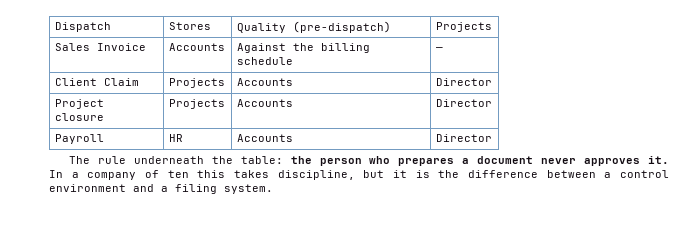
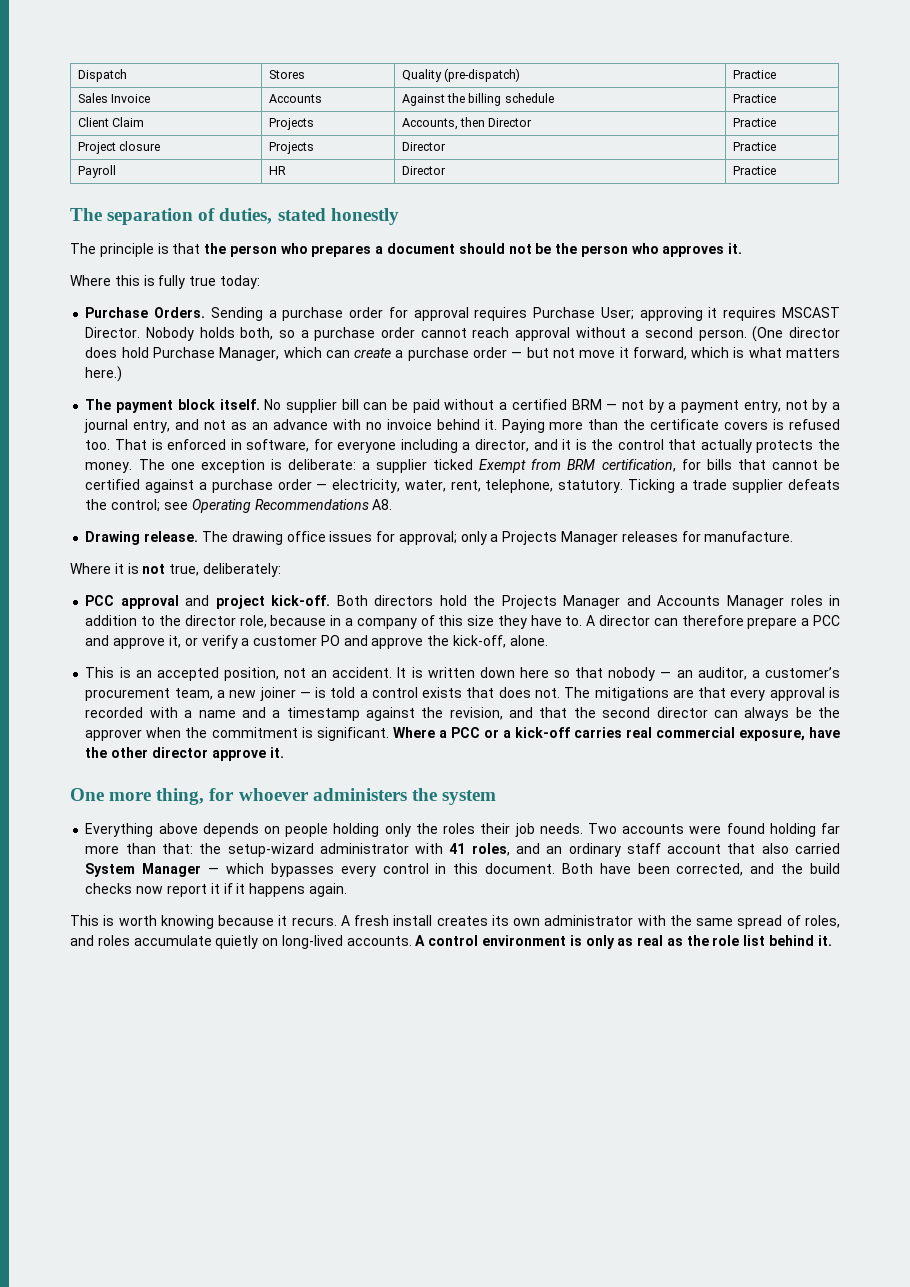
- Dispatch | Stores | Quality (pre-dispatch) | Projects
+ Dispatch | Stores | Quality (pre-dispatch) | Practice
- Sales Invoice | Accounts | Against the billing schedule | —
+ Sales Invoice | Accounts | Against the billing schedule | Practice
- Client Claim | Projects | Accounts | Director
+ Client Claim | Projects | Accounts, then Director | Practice
- Project closure | Projects | Accounts | Director
+ Project closure | Projects | Director | Practice
- Payroll | HR | Accounts | Director
- The rule underneath the table: the person who prepares a document never approves it. In a company of ten this takes discipline, but it is the difference between a control environment and a filing system.
+ Payroll | HR | Director | Practice
+ The separation of duties, stated honestly
+ The principle is that the person who prepares a document should not be the person who approves it.
+ Where this is fully true today:
+ Purchase Orders. Sending a purchase order for approval requires Purchase User; approving it requires MSCAST Director. Nobody holds both, so a purchase order cannot reach approval without a second person. (One director does hold Purchase Manager, which can create a purchase order — but not move it forward, which is what matters here.)
+ The payment block itself. No supplier bill can be paid without a certified BRM — not by a payment entry, not by a journal entry, and not as an advance with no invoice behind it. Paying more than the certificate covers is refused too. That is enforced in software, for everyone including a director, and it is the control that actually protects the money. The one exception is deliberate: a supplier ticked Exempt from BRM certification, for bills that cannot be certified against a purchase order — electricity, water, rent, telephone, statutory. Ticking a trade supplier defeats the control; see Operating Recommendations A8.
+ Drawing release. The drawing office issues for approval; only a Projects Manager releases for manufacture.
+ Where it is not true, deliberately:
+ PCC approval and project kick-off. Both directors hold the Projects Manager and Accounts Manager roles in addition to the director role, because in a company of this size they have to. A director can therefore prepare a PCC and approve it, or verify a customer PO and approve the kick-off, alone.
+ This is an accepted position, not an accident. It is written down here so that nobody — an auditor, a customer’s procurement team, a new joiner — is told a control exists that does not. The mitigations are that every approval is recorded with a name and a timestamp against the revision, and that the second director can always be the approver when the commitment is significant. Where a PCC or a kick-off carries real commercial exposure, have the other director approve it.
+ One more thing, for whoever administers the system
+ Everything above depends on people holding only the roles their job needs. Two accounts were found holding far more than that: the setup-wizard administrator with 41 roles, and an ordinary staff account that also carried System Manager — which bypasses every control in this document. Both have been corrected, and the build checks now report it if it happens again.
+ This is worth knowing because it recurs. A fresh install creates its own administrator with the same spread of roles, and roles accumulate quietly on long-lived accounts. A control environment is only as real as the role list behind it.

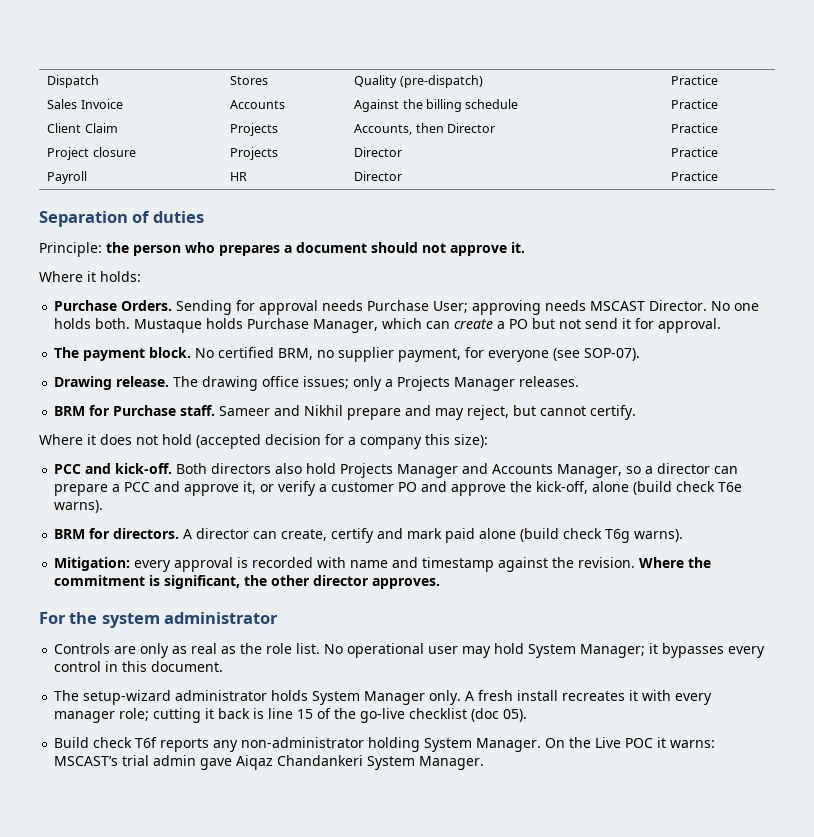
- The separation of duties, stated honestly
- The principle is that the person who prepares a document should not be the person who approves it.
- Where this is fully true today:
+ Separation of duties
+ Principle: the person who prepares a document should not approve it.
+ Where it holds:
- Sending a purchase order for approval requires Purchase User; approving it requires MSCAST Director. Nobody holds both, so a purchase order cannot reach approval without a second person. (One director does hold Purchase Manager, which can create a purchase order — but not move it forward, which is what matters here.)
- The payment block itself. No supplier bill can be paid without a certified BRM — not by a payment entry, not by a journal entry, and not as an advance with no invoice behind it. Paying more than the certificate covers is refused too. That is enforced in software, for everyone including a director, and it is the control that actually protects the money. The one exception is deliberate: a supplier ticked Exempt from BRM certification, for bills that cannot be certified against a purchase order — electricity, water, rent, telephone, statutory. Ticking a trade supplier defeats the control; see Operating Recommendations A8.
+ Sending for approval needs Purchase User; approving needs MSCAST Director. No one holds both. Mustaque holds Purchase Manager, which can create a PO but not send it for approval.
+ The payment block. No certified BRM, no supplier payment, for everyone (see SOP-07).
- The drawing office issues for approval; only a Projects Manager releases for manufacture.
- Where it is not true, deliberately:
- PCC approval and project kick-off.
+ The drawing office issues; only a Projects Manager releases.
+ BRM for Purchase staff. Sameer and Nikhil prepare and may reject, but cannot certify.
+ Where it does not hold (accepted decision for a company this size):
+ PCC and kick-off.
- Both directors hold the Projects Manager and Accounts Manager roles in addition to the director role, because in a company of this size they have to. A director can therefore prepare a PCC and approve it, or verify a customer PO and approve the kick-off, alone.
- This is an accepted position, not an accident. It is written down here so that nobody — an auditor, a customer’s procurement team, a new joiner — is told a control exists that does not. The mitigations are that every approval is recorded with a name and a timestamp against the revision, and that the second director can always be the approver when the commitment is significant. Where a PCC or a kick-off carries real commercial exposure, have the other director approve it.
- One more thing, for whoever administers the system
- Everything above depends on people holding only the roles their job needs. Two accounts were found holding far more than that: the setup-wizard administrator with 41 roles, and an ordinary staff account that also carried System Manager — which bypasses every control in this document. Both have been corrected, and the build checks now report it if it happens again.
- This is worth knowing because it recurs. A fresh install creates its own administrator with the same spread of roles, and roles accumulate quietly on long-lived accounts. A control environment is only as real as the role list behind it.
+ Both directors also hold Projects Manager and Accounts Manager, so a director can prepare a PCC and approve it, or verify a customer PO and approve the kick-off, alone (build check T6e warns).
+ BRM for directors. A director can create, certify and mark paid alone (build check T6g warns).
+ Mitigation: every approval is recorded with name and timestamp against the revision. Where the commitment is significant, the other director approves.
+ For the system administrator
+ Controls are only as real as the role list. No operational user may hold System Manager; it bypasses every control in this document.
+ The setup-wizard administrator holds System Manager only. A fresh install recreates it with every manager role; cutting it back is line 15 of the go-live checklist (doc 05).
+ Build check T6f reports any non-administrator holding System Manager. On the Live POC it warns: MSCAST’s trial admin gave Aiqaz Chandankeri System Manager.

